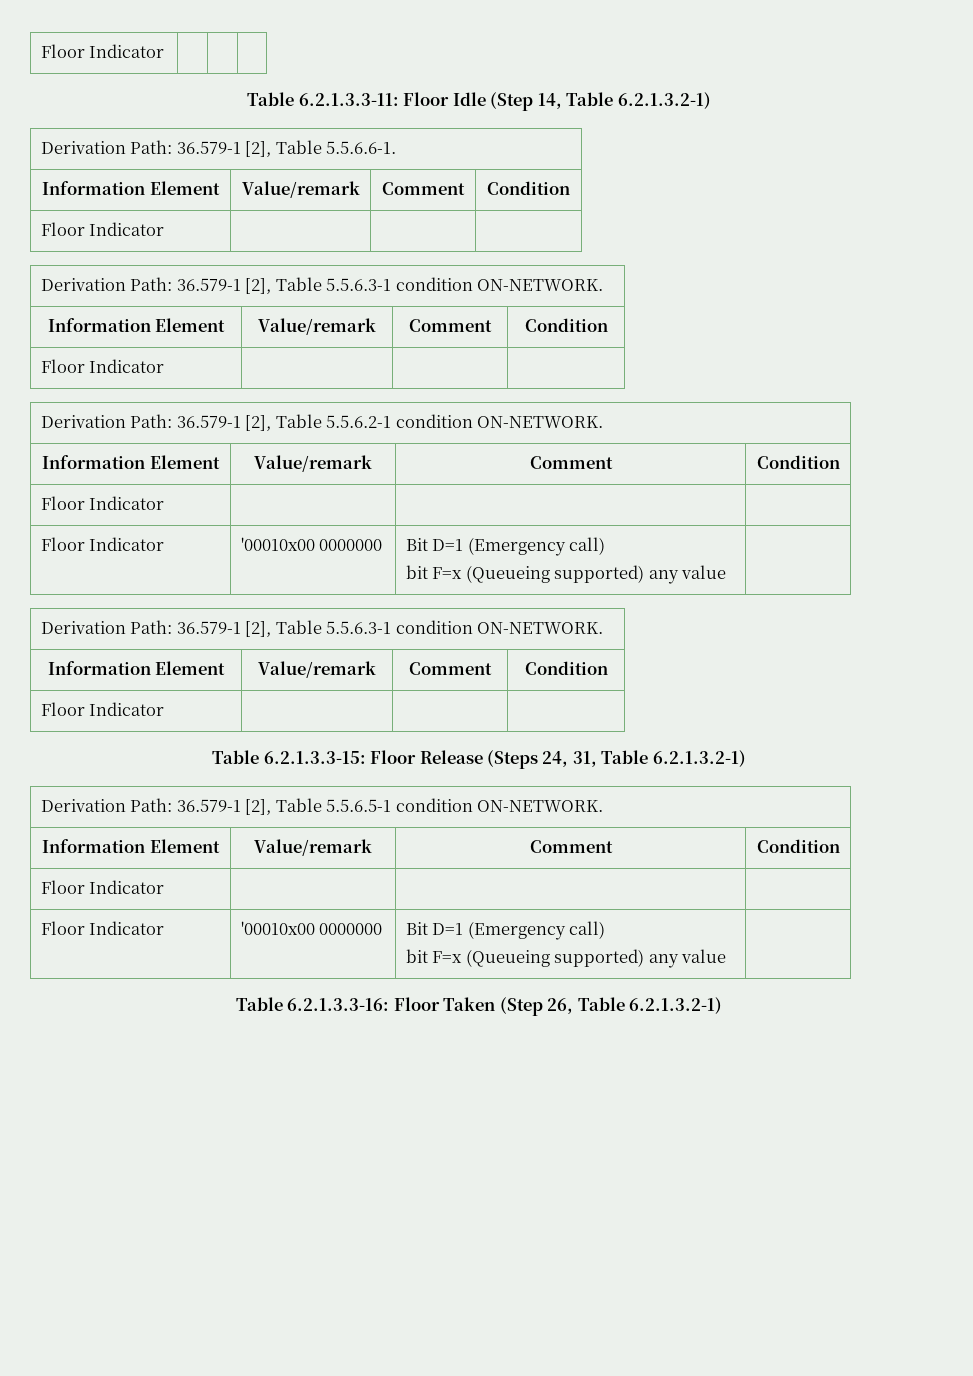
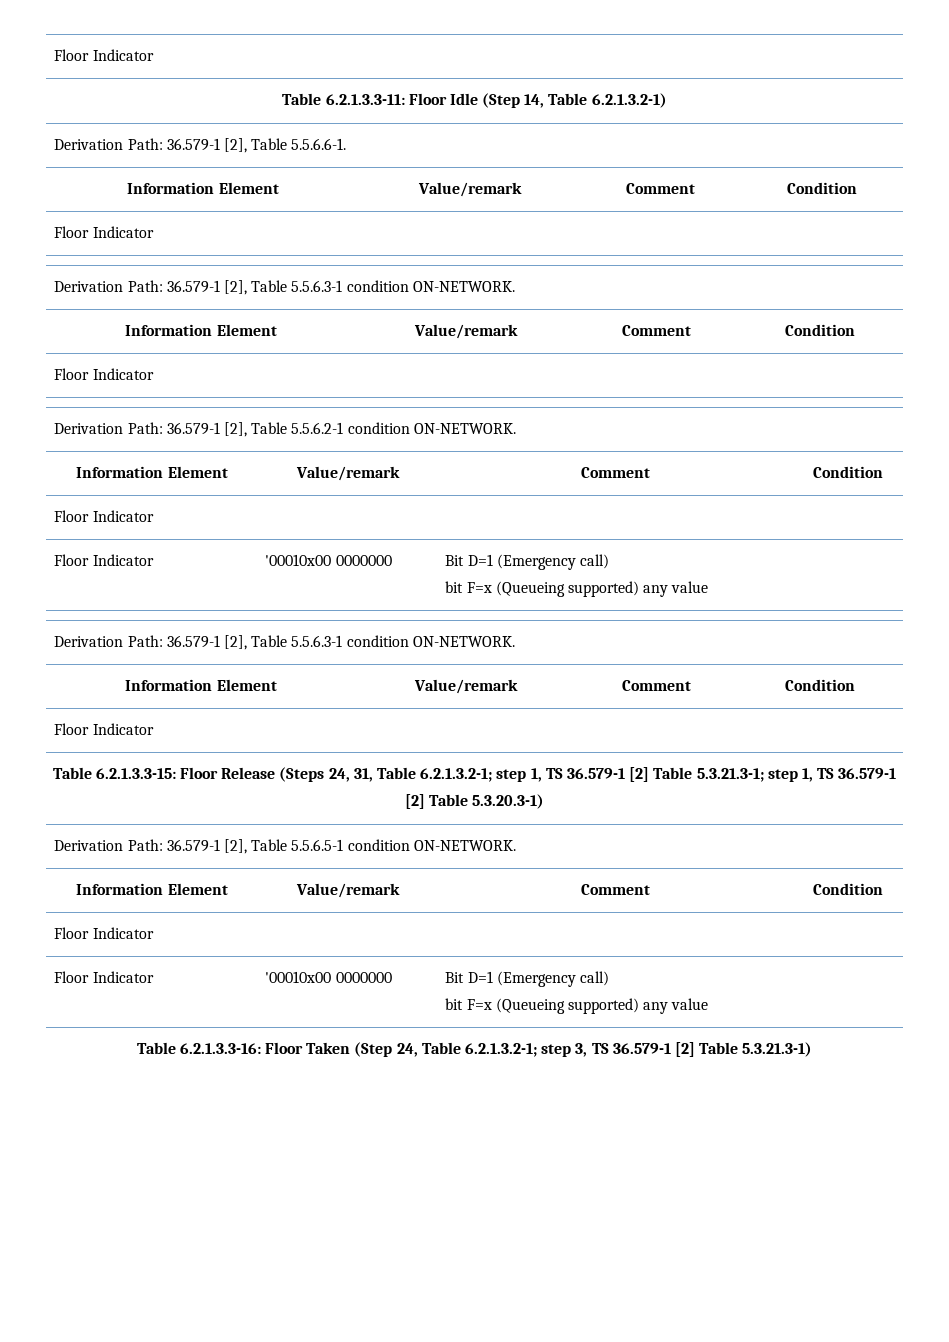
- Table 6.2.1.3.3-15: Floor Release (Steps 24, 31, Table 6.2.1.3.2-1)
+ Table 6.2.1.3.3-15: Floor Release (Steps 24, 31, Table 6.2.1.3.2-1; step 1, TS 36.579-1 [2] Table 5.3.21.3-1; step 1, TS 36.579-1 [2] Table 5.3.20.3-1)
- Table 6.2.1.3.3-16: Floor Taken (Step 26, Table 6.2.1.3.2-1)
+ Table 6.2.1.3.3-16: Floor Taken (Step 24, Table 6.2.1.3.2-1; step 3, TS 36.579-1 [2] Table 5.3.21.3-1)

